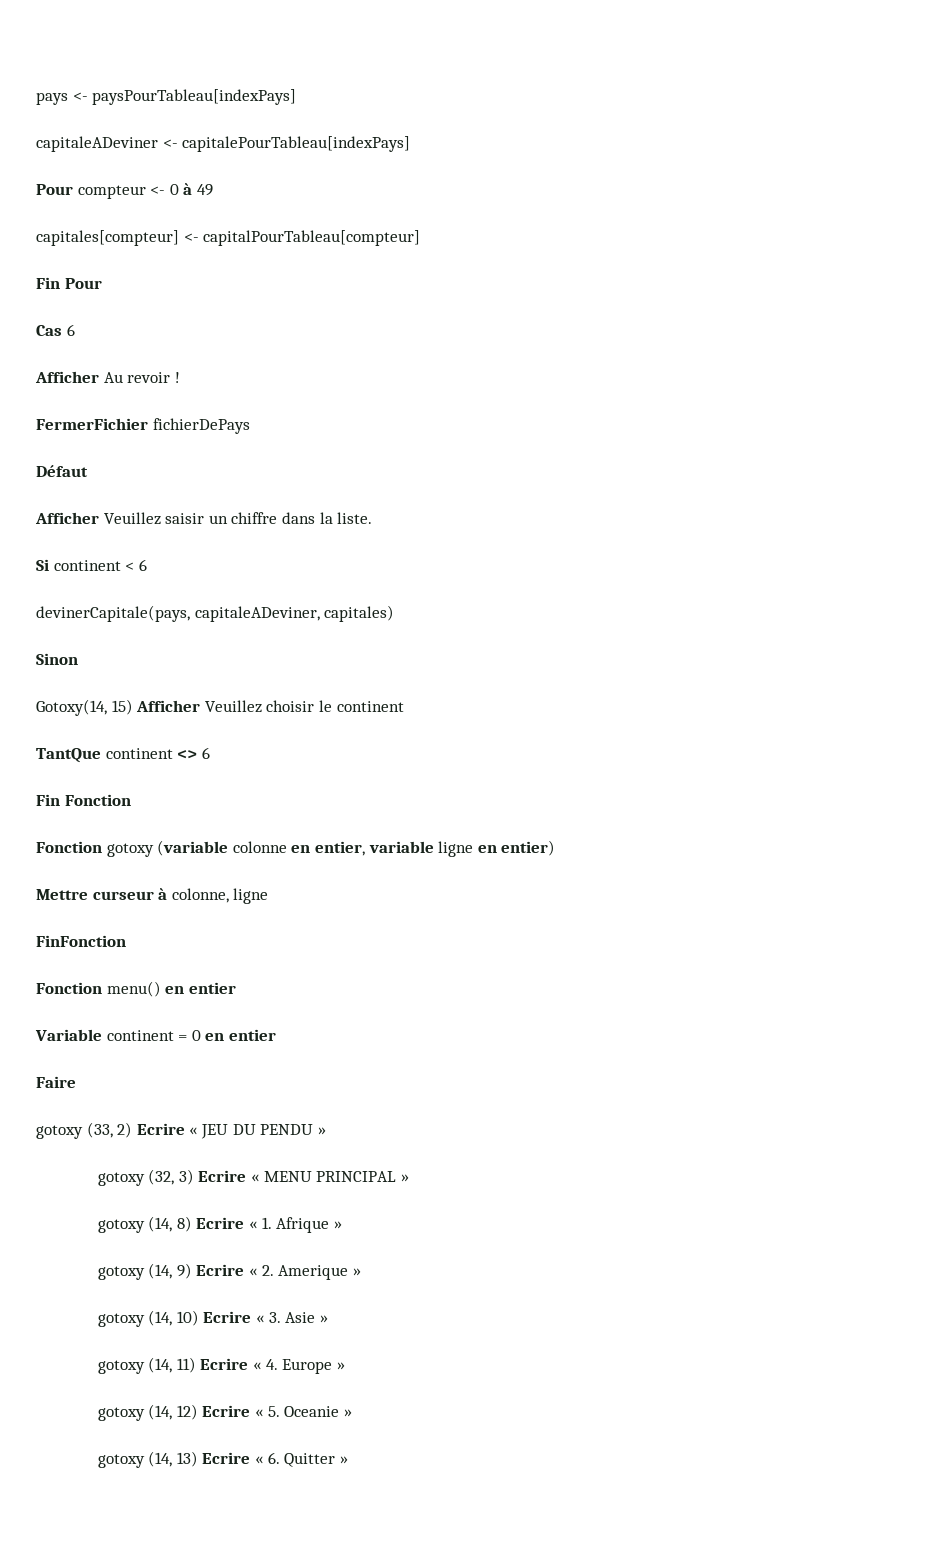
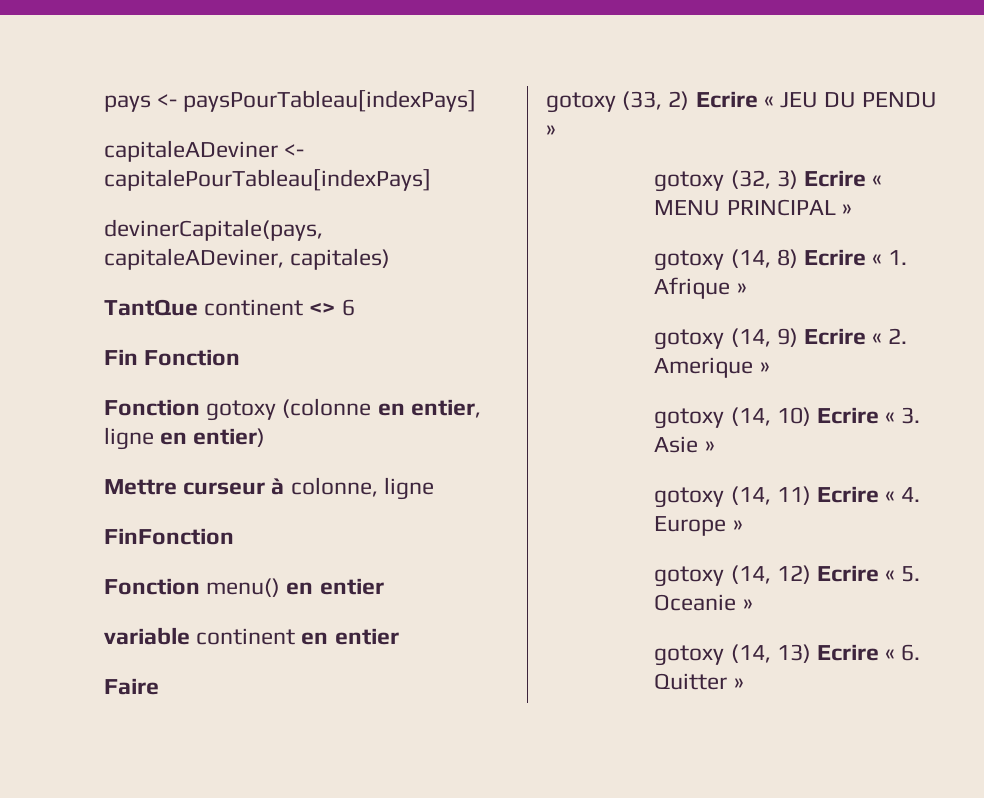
- Pour compteur <- 0 à 49
- capitales[compteur] <- capitalPourTableau[compteur]
- Fin Pour
- Cas 6
- Afficher Au revoir !
- FermerFichier fichierDePays
- Défaut
- Afficher Veuillez saisir un chiffre dans la liste.
- Si continent < 6
  devinerCapitale(pays, capitaleADeviner, capitales)
- Sinon
- Gotoxy(14, 15) Afficher Veuillez choisir le continent
- Fonction gotoxy (variable colonne en entier, variable ligne en entier)
+ Fonction gotoxy (colonne en entier, ligne en entier)
- Variable continent = 0 en entier
+ variable continent en entier

